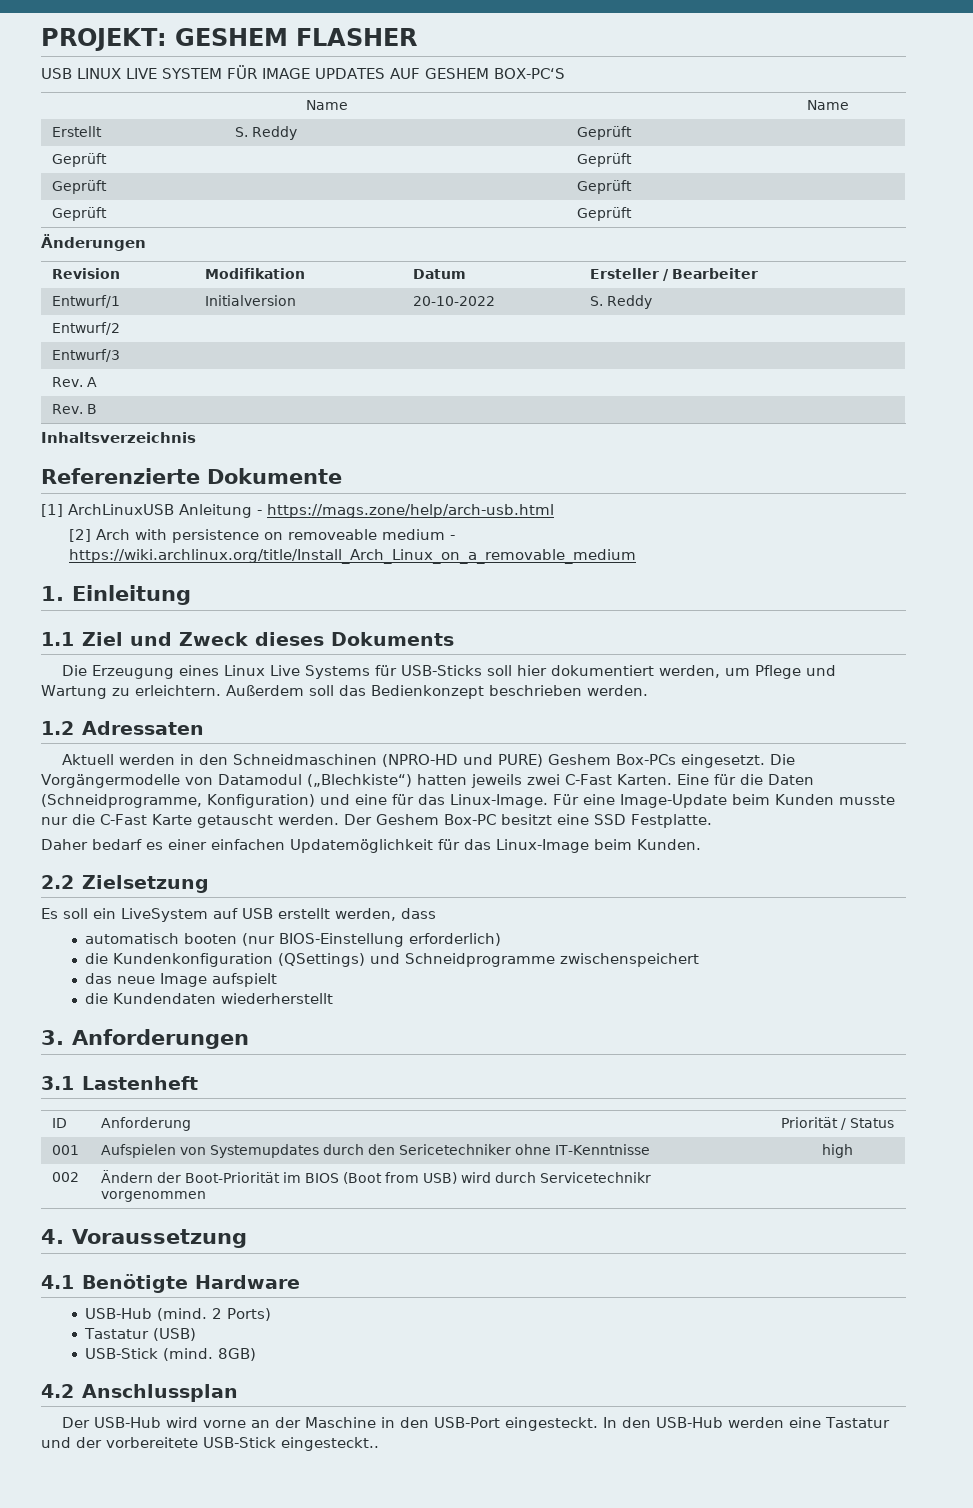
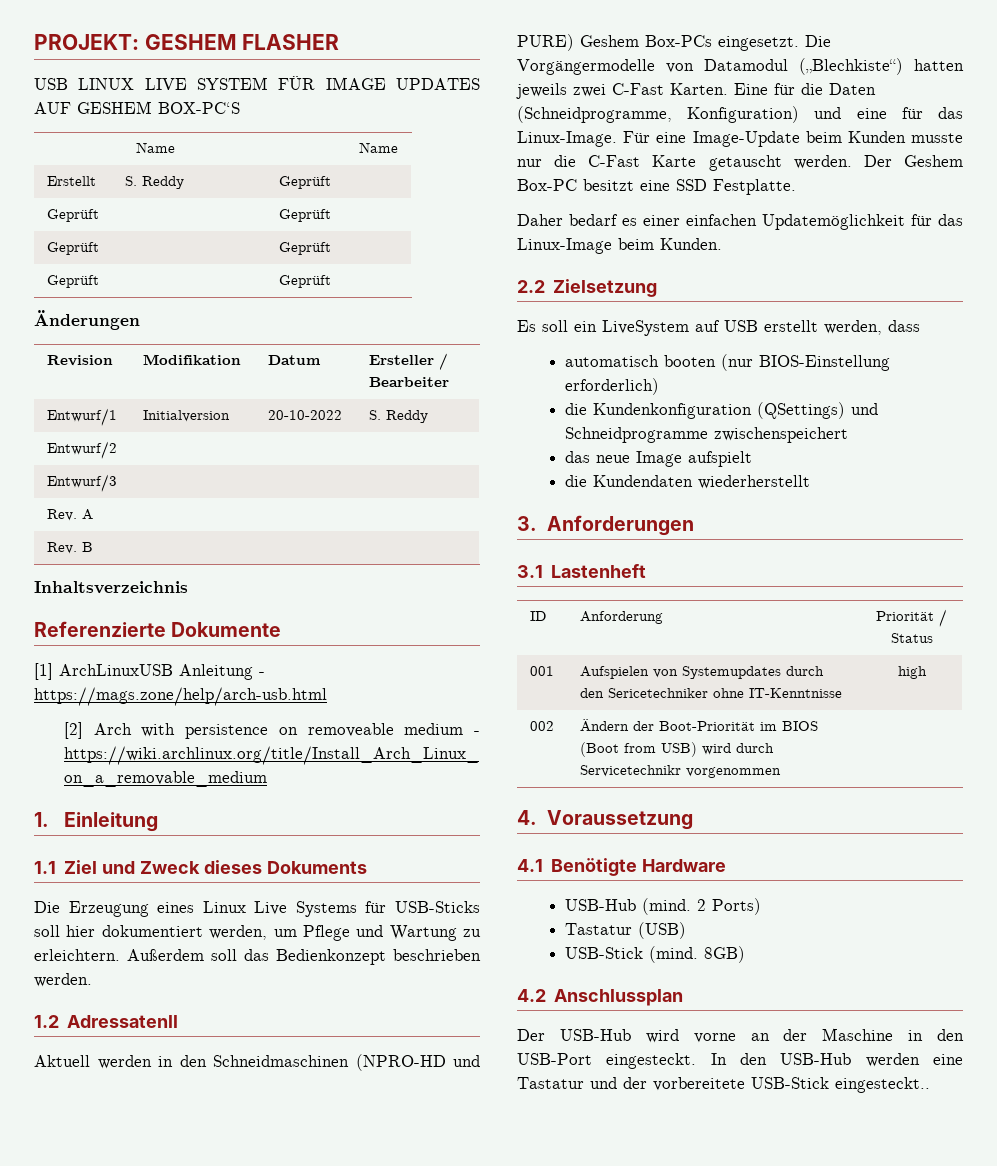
- 1.2 Adressaten
+ 1.2 Adressatenll

